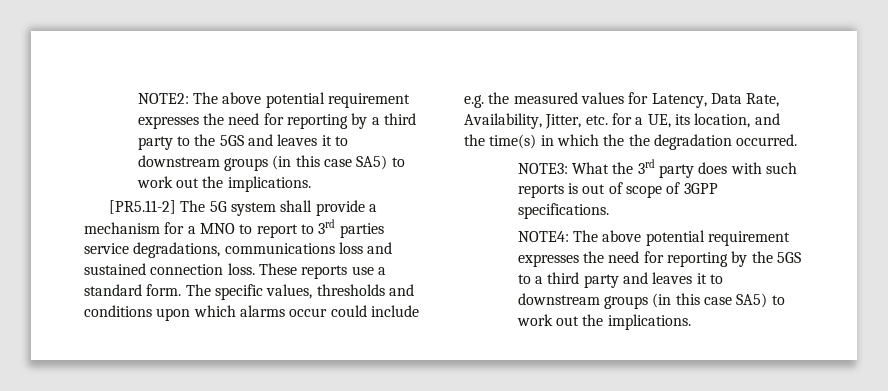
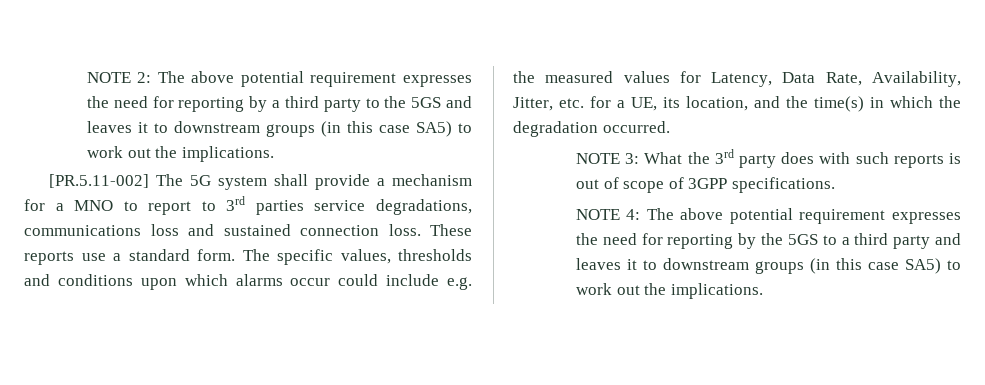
- NOTE2: The above potential requirement expresses the need for reporting by a third party to the 5GS and leaves it to downstream groups (in this case SA5) to work out the implications.
+ NOTE 2: The above potential requirement expresses the need for reporting by a third party to the 5GS and leaves it to downstream groups (in this case SA5) to work out the implications.
- [PR5.11-2] The 5G system shall provide a mechanism for a MNO to report to 3rd parties service degradations, communications loss and sustained connection loss.
+ [PR.5.11-002] The 5G system shall provide a mechanism for a MNO to report to 3rd parties service degradations, communications loss and sustained connection loss.
- The specific values, thresholds and conditions upon which alarms occur could include e.g. the measured values for Latency, Data Rate, Availability, Jitter, etc. for a UE, its location, and the time(s) in which the the degradation occurred.
+ The specific values, thresholds and conditions upon which alarms occur could include e.g. the measured values for Latency, Data Rate, Availability, Jitter, etc. for a UE, its location, and the time(s) in which the degradation occurred.
- NOTE3: What the 3rd party does with such reports is out of scope of 3GPP specifications.
+ NOTE 3: What the 3rd party does with such reports is out of scope of 3GPP specifications.
- NOTE4: The above potential requirement expresses the need for reporting by the 5GS to a third party and leaves it to downstream groups (in this case SA5) to work out the implications.
+ NOTE 4: The above potential requirement expresses the need for reporting by the 5GS to a third party and leaves it to downstream groups (in this case SA5) to work out the implications.

